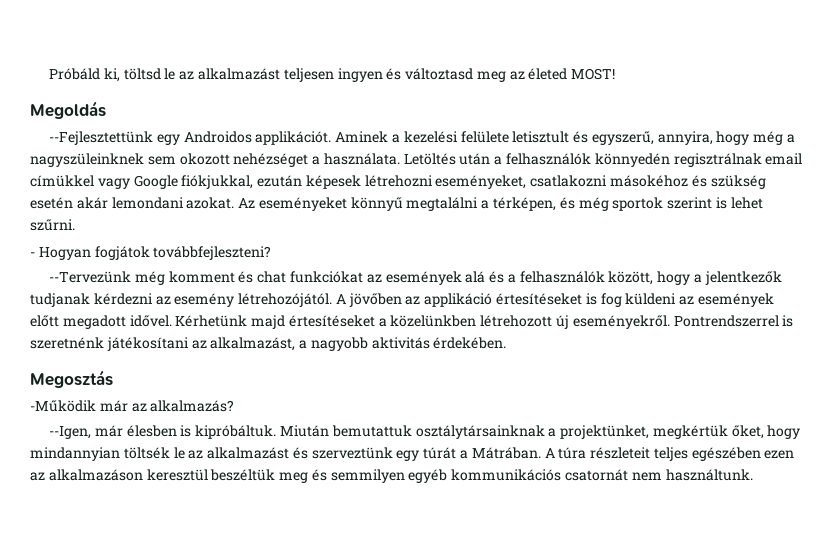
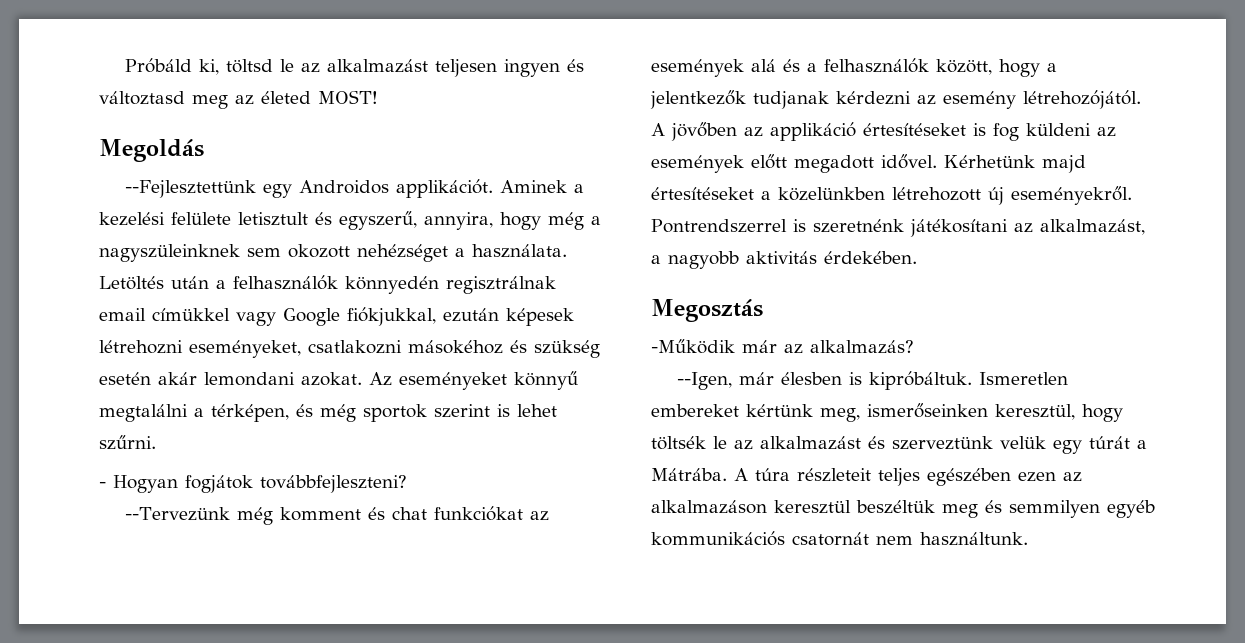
- Miután bemutattuk osztálytársainknak a projektünket, megkértük őket, hogy mindannyian töltsék le az alkalmazást és szerveztünk egy túrát a Mátrában.
+ Ismeretlen embereket kértünk meg, ismerőseinken keresztül, hogy töltsék le az alkalmazást és szerveztünk velük egy túrát a Mátrába.

